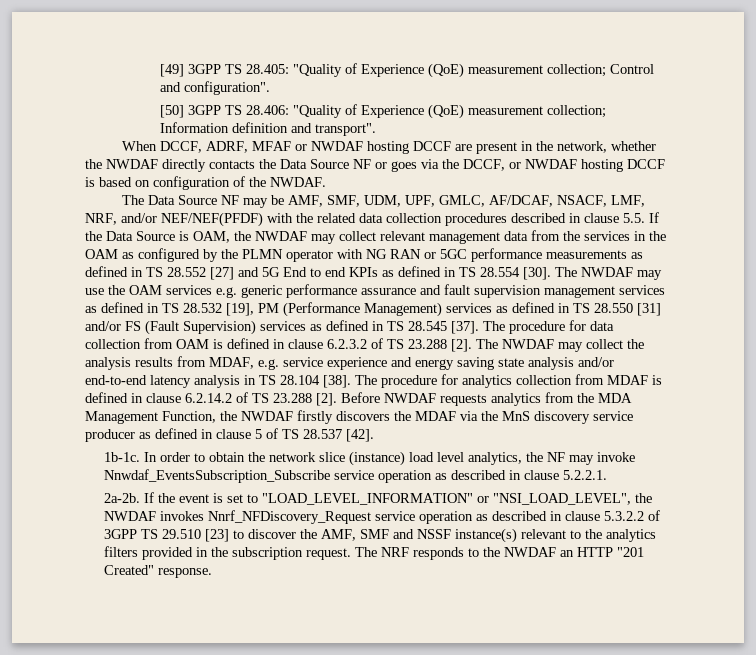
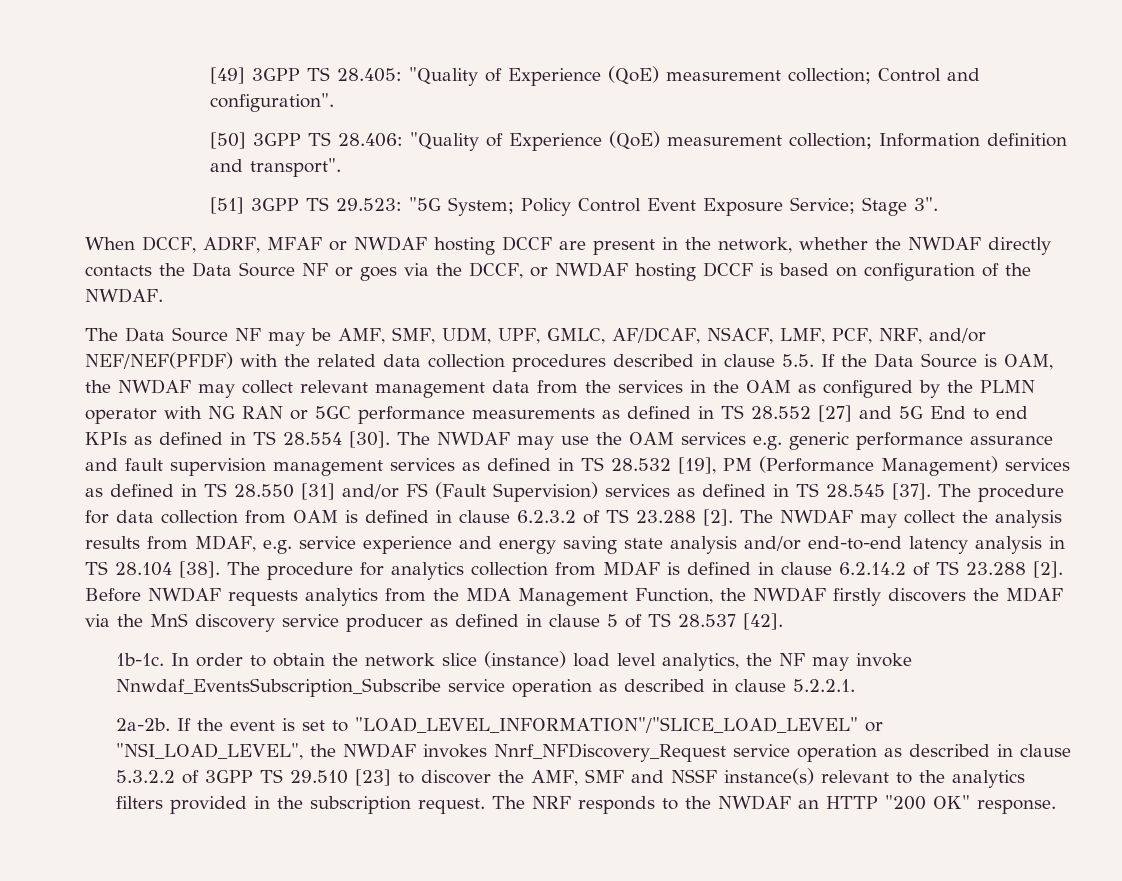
+ [51] 3GPP TS 29.523: "5G System; Policy Control Event Exposure Service; Stage 3".
- The Data Source NF may be AMF, SMF, UDM, UPF, GMLC, AF/DCAF, NSACF, LMF, NRF, and/or NEF/NEF(PFDF) with the related data collection procedures described in clause 5.5. If the Data Source is OAM, the NWDAF may collect relevant management data from the services in the OAM as configured by the PLMN operator with NG RAN or 5GC performance measurements as defined in TS 28.552 [27] and 5G End to end KPIs as defined in TS 28.554 [30].
+ The Data Source NF may be AMF, SMF, UDM, UPF, GMLC, AF/DCAF, NSACF, LMF, PCF, NRF, and/or NEF/NEF(PFDF) with the related data collection procedures described in clause 5.5. If the Data Source is OAM, the NWDAF may collect relevant management data from the services in the OAM as configured by the PLMN operator with NG RAN or 5GC performance measurements as defined in TS 28.552 [27] and 5G End to end KPIs as defined in TS 28.554 [30].
- If the event is set to "LOAD_LEVEL_INFORMATION" or "NSI_LOAD_LEVEL", the NWDAF invokes Nnrf_NFDiscovery_Request service operation as described in clause 5.3.2.2 of 3GPP TS 29.510 [23] to discover the AMF, SMF and NSSF instance(s) relevant to the analytics filters provided in the subscription request.
+ If the event is set to "LOAD_LEVEL_INFORMATION"/"SLICE_LOAD_LEVEL" or "NSI_LOAD_LEVEL", the NWDAF invokes Nnrf_NFDiscovery_Request service operation as described in clause 5.3.2.2 of 3GPP TS 29.510 [23] to discover the AMF, SMF and NSSF instance(s) relevant to the analytics filters provided in the subscription request.
- The NRF responds to the NWDAF an HTTP "201 Created" response.
+ The NRF responds to the NWDAF an HTTP "200 OK" response.

